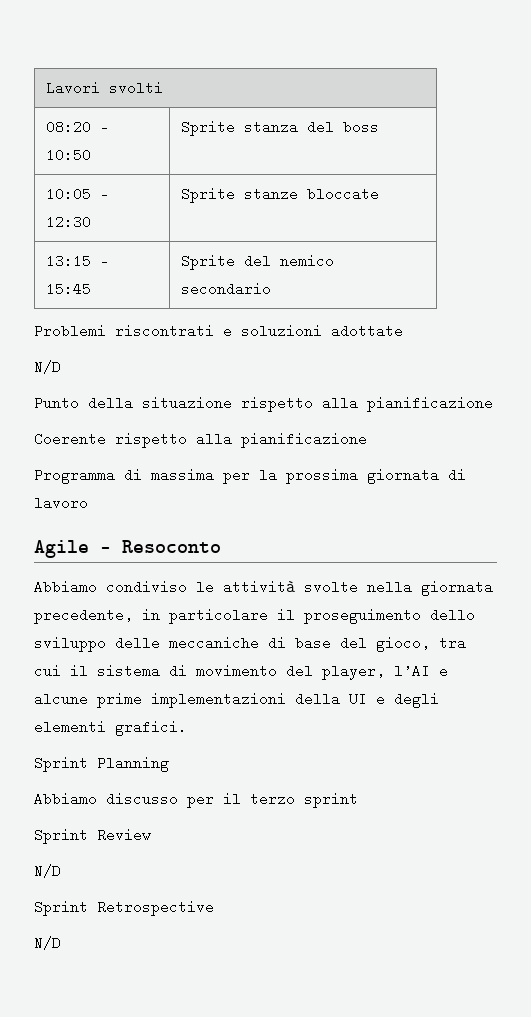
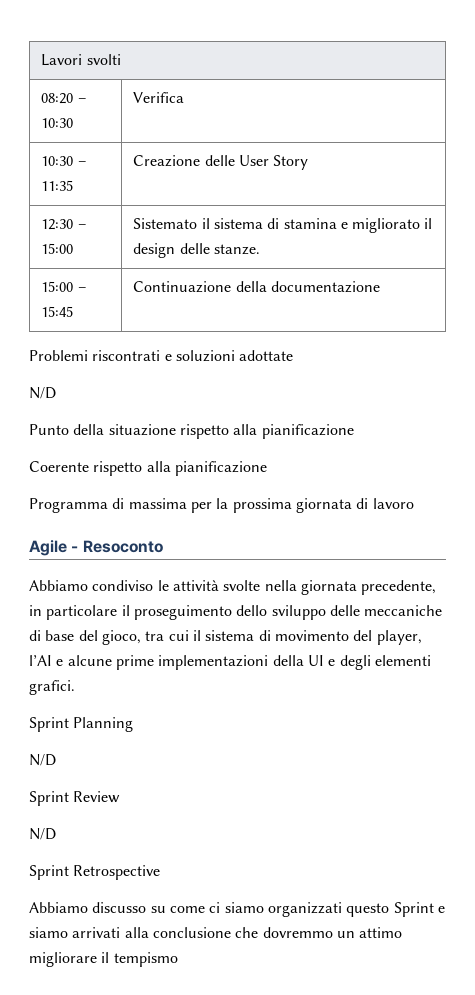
- 08:20 – 10:50 | Sprite stanza del boss
- 10:05 – 12:30 | Sprite stanze bloccate
- 13:15 – 15:45 | Sprite del nemico secondario
+ 08:20 – 10:30 | Verifica
+ 10:30 – 11:35 | Creazione delle User Story
+ 12:30 – 15:00 | Sistemato il sistema di stamina e migliorato il design delle stanze.
+ 15:00 – 15:45 | Continuazione della documentazione
  Sprint Planning
- Abbiamo discusso per il terzo sprint
+ N/D
  Sprint Retrospective
- N/D
+ Abbiamo discusso su come ci siamo organizzati questo Sprint e siamo arrivati alla conclusione che dovremmo un attimo migliorare il tempismo

